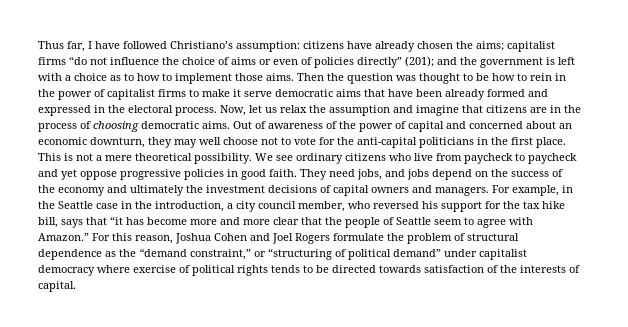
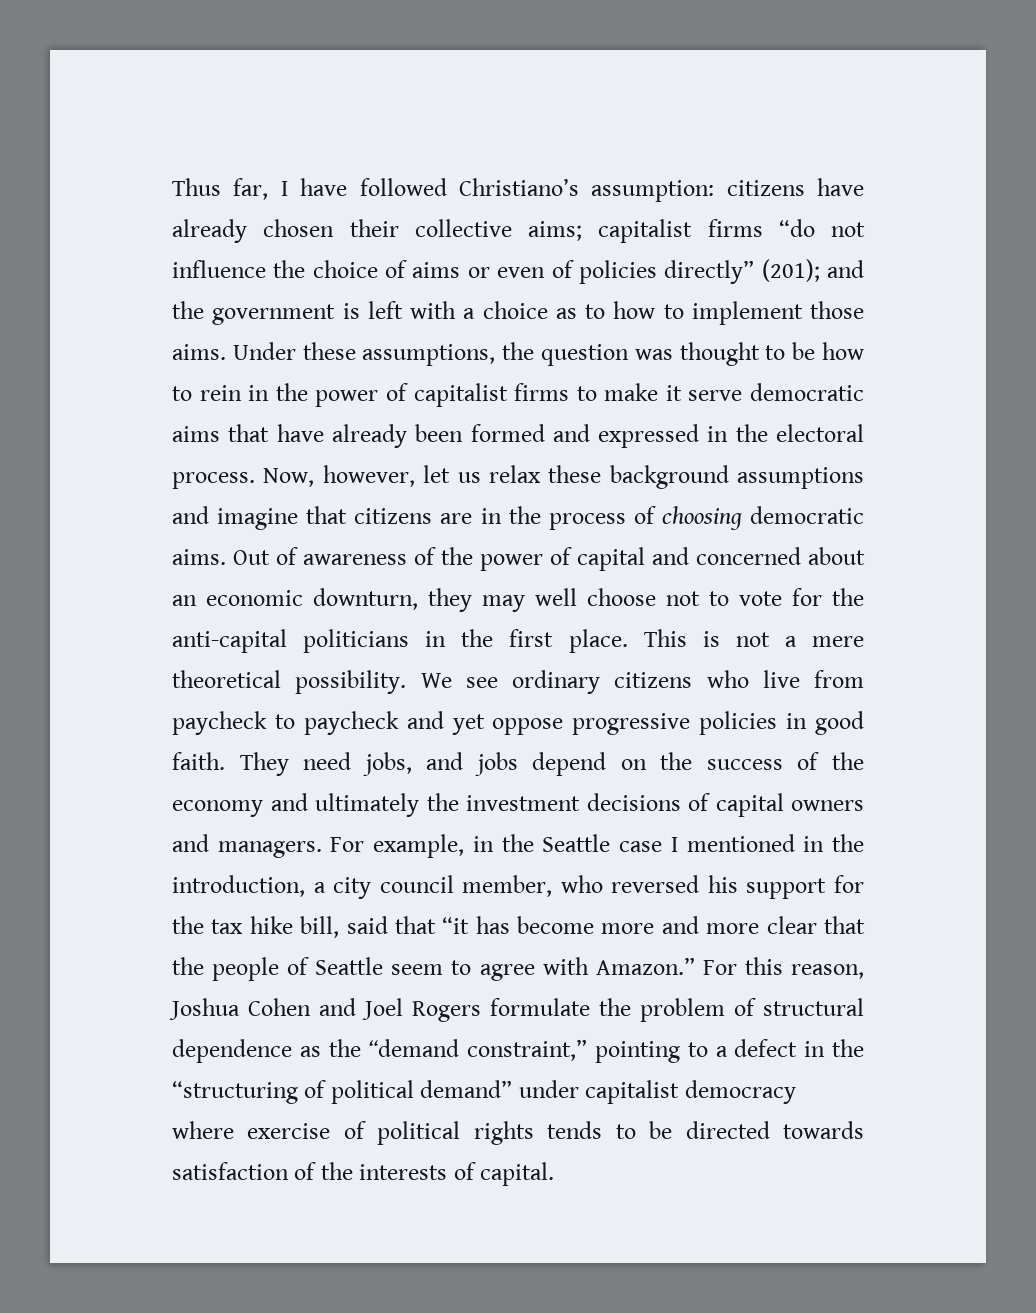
- Thus far, I have followed Christiano’s assumption: citizens have already chosen the aims; capitalist firms “do not influence the choice of aims or even of policies directly” (201); and the government is left with a choice as to how to implement those aims.
+ Thus far, I have followed Christiano’s assumption: citizens have already chosen their collective aims; capitalist firms “do not influence the choice of aims or even of policies directly” (201); and the government is left with a choice as to how to implement those aims.
- Then the question was thought to be how to rein in the power of capitalist firms to make it serve democratic aims that have been already formed and expressed in the electoral process.
+ Under these assumptions, the question was thought to be how to rein in the power of capitalist firms to make it serve democratic aims that have already been formed and expressed in the electoral process.
- Now, let us relax the assumption and imagine that citizens are in the process of choosing democratic aims.
+ Now, however, let us relax these background assumptions and imagine that citizens are in the process of choosing democratic aims.
- For example, in the Seattle case in the introduction, a city council member, who reversed his support for the tax hike bill, says that “it has become more and more clear that the people of Seattle seem to agree with Amazon.”
+ For example, in the Seattle case I mentioned in the introduction, a city council member, who reversed his support for the tax hike bill, said that “it has become more and more clear that the people of Seattle seem to agree with Amazon.”
- For this reason, Joshua Cohen and Joel Rogers formulate the problem of structural dependence as the “demand constraint,” or “structuring of political demand” under capitalist democracy where exercise of political rights tends to be directed towards satisfaction of the interests of capital.
+ For this reason, Joshua Cohen and Joel Rogers formulate the problem of structural dependence as the “demand constraint,” pointing to a defect in the “structuring of political demand” under capitalist democracy where exercise of political rights tends to be directed towards satisfaction of the interests of capital.

